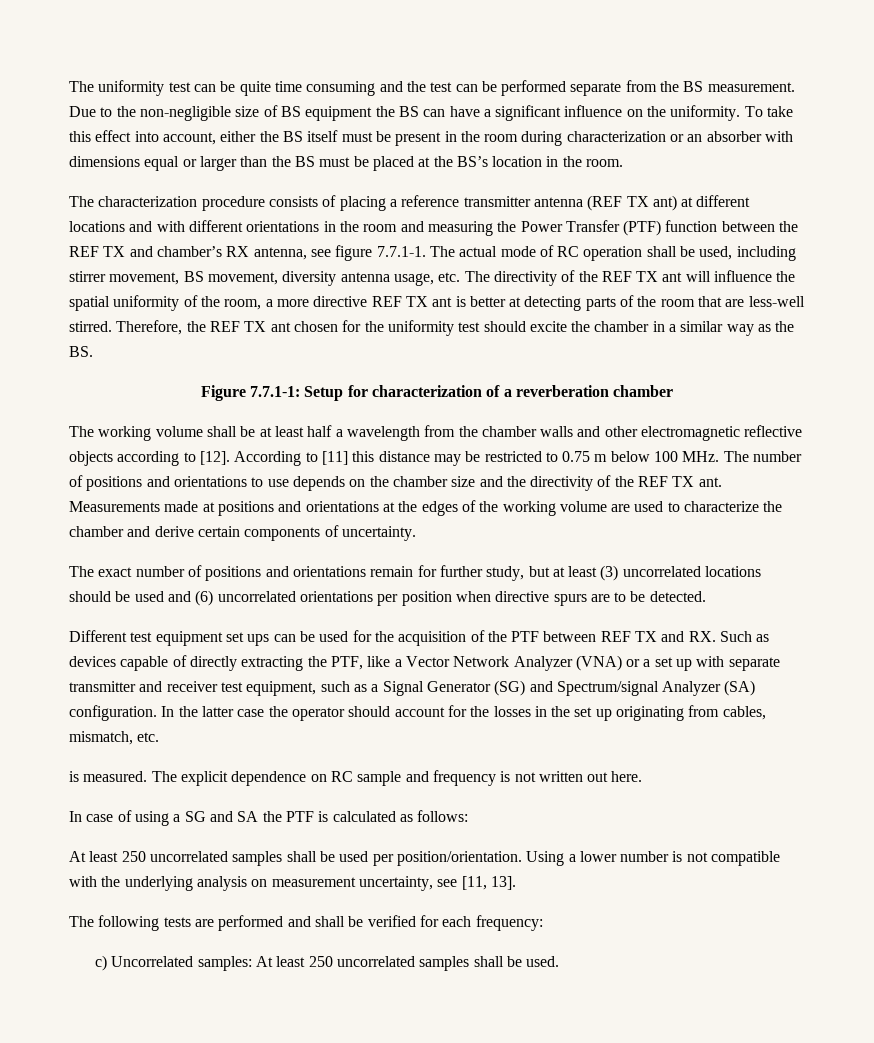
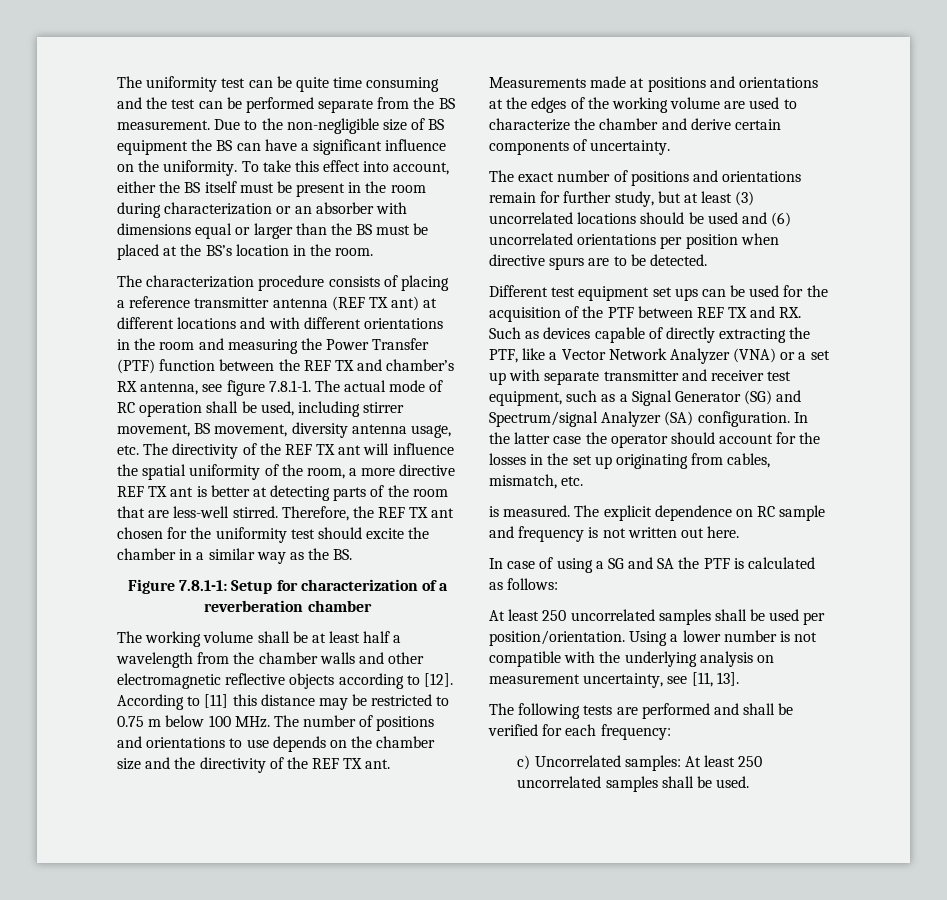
- The characterization procedure consists of placing a reference transmitter antenna (REF TX ant) at different locations and with different orientations in the room and measuring the Power Transfer (PTF) function between the REF TX and chamber’s RX antenna, see figure 7.7.1-1. The actual mode of RC operation shall be used, including stirrer movement, BS movement, diversity antenna usage, etc. The directivity of the REF TX ant will influence the spatial uniformity of the room, a more directive REF TX ant is better at detecting parts of the room that are less-well stirred.
+ The characterization procedure consists of placing a reference transmitter antenna (REF TX ant) at different locations and with different orientations in the room and measuring the Power Transfer (PTF) function between the REF TX and chamber’s RX antenna, see figure 7.8.1-1. The actual mode of RC operation shall be used, including stirrer movement, BS movement, diversity antenna usage, etc. The directivity of the REF TX ant will influence the spatial uniformity of the room, a more directive REF TX ant is better at detecting parts of the room that are less-well stirred.
- Figure 7.7.1-1: Setup for characterization of a reverberation chamber
+ Figure 7.8.1-1: Setup for characterization of a reverberation chamber

